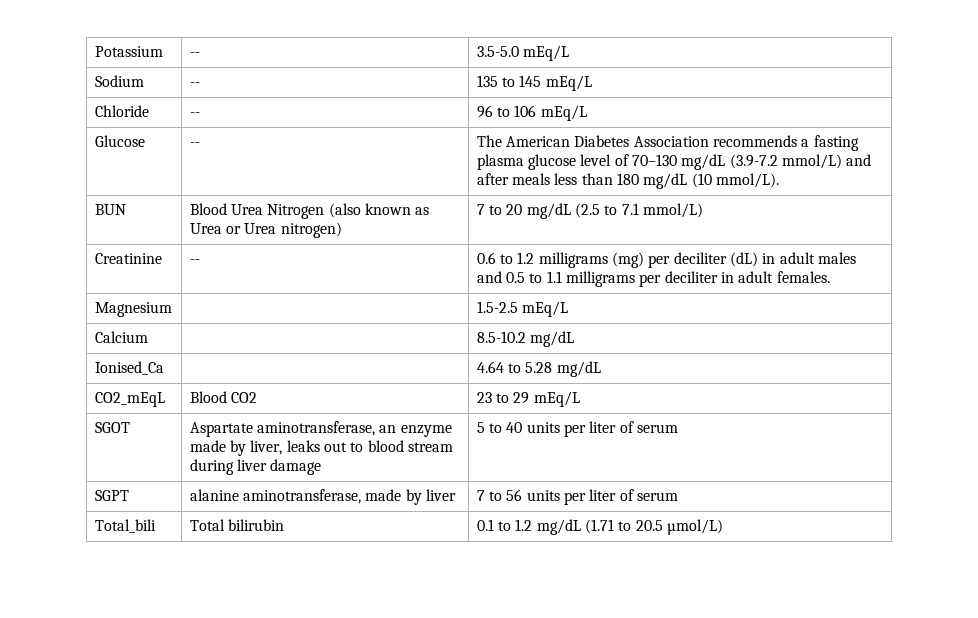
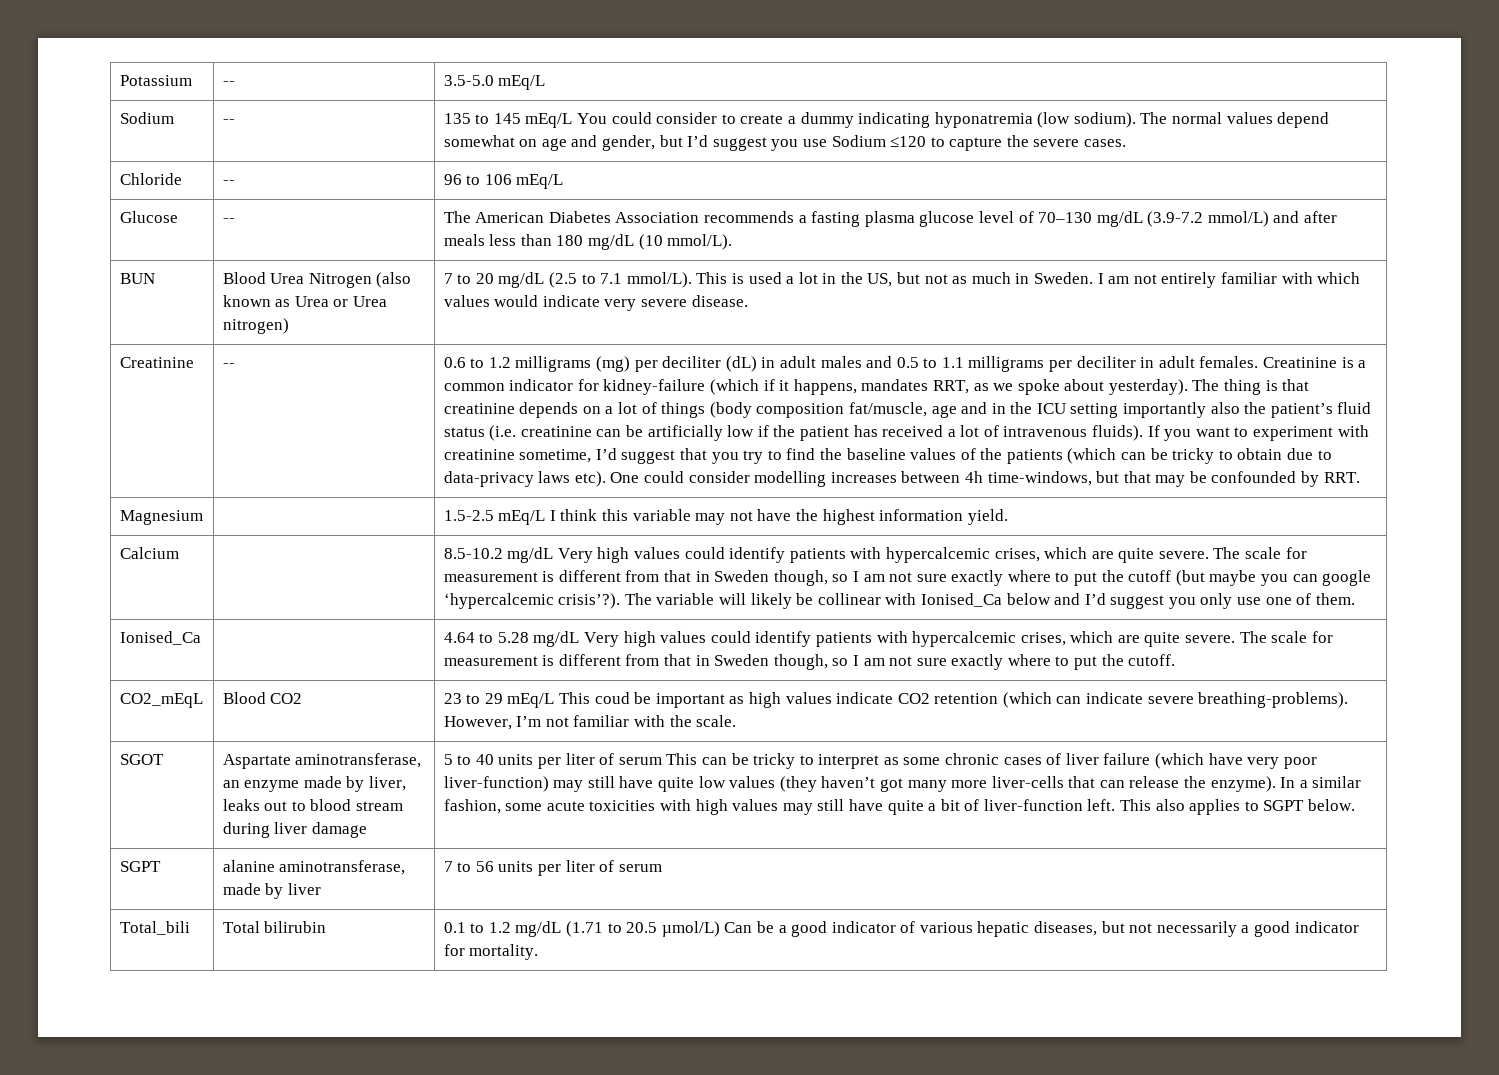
- Sodium | -- | 135 to 145 mEq/L
+ Sodium | -- | 135 to 145 mEq/L You could consider to create a dummy indicating hyponatremia (low sodium). The normal values depend somewhat on age and gender, but I’d suggest you use Sodium ≤120 to capture the severe cases.
- 7 to 20 mg/dL (2.5 to 7.1 mmol/L)
+ 7 to 20 mg/dL (2.5 to 7.1 mmol/L). This is used a lot in the US, but not as much in Sweden. I am not entirely familiar with which values would indicate very severe disease.
- 0.6 to 1.2 milligrams (mg) per deciliter (dL) in adult males and 0.5 to 1.1 milligrams per deciliter in adult females.
- Magnesium | | 1.5-2.5 mEq/L
- Calcium | | 8.5-10.2 mg/dL
+ 0.6 to 1.2 milligrams (mg) per deciliter (dL) in adult males and 0.5 to 1.1 milligrams per deciliter in adult females. Creatinine is a common indicator for kidney-failure (which if it happens, mandates RRT, as we spoke about yesterday). The thing is that creatinine depends on a lot of things (body composition fat/muscle, age and in the ICU setting importantly also the patient’s fluid status (i.e. creatinine can be artificially low if the patient has received a lot of intravenous fluids). If you want to experiment with creatinine sometime, I’d suggest that you try to find the baseline values of the patients (which can be tricky to obtain due to data-privacy laws etc). One could consider modelling increases between 4h time-windows, but that may be confounded by RRT.
+ Magnesium | | 1.5-2.5 mEq/L I think this variable may not have the highest information yield.
+ Calcium | | 8.5-10.2 mg/dL Very high values could identify patients with hypercalcemic crises, which are quite severe. The scale for measurement is different from that in Sweden though, so I am not sure exactly where to put the cutoff (but maybe you can google ‘hypercalcemic crisis’?). The variable will likely be collinear with Ionised_Ca below and I’d suggest you only use one of them.
- Ionised_Ca | | 4.64 to 5.28 mg/dL
+ Ionised_Ca | | 4.64 to 5.28 mg/dL Very high values could identify patients with hypercalcemic crises, which are quite severe. The scale for measurement is different from that in Sweden though, so I am not sure exactly where to put the cutoff.
- CO2_mEqL | Blood CO2 | 23 to 29 mEq/L
+ CO2_mEqL | Blood CO2 | 23 to 29 mEq/L This coud be important as high values indicate CO2 retention (which can indicate severe breathing-problems). However, I’m not familiar with the scale.
- 5 to 40 units per liter of serum
+ 5 to 40 units per liter of serum This can be tricky to interpret as some chronic cases of liver failure (which have very poor liver-function) may still have quite low values (they haven’t got many more liver-cells that can release the enzyme). In a similar fashion, some acute toxicities with high values may still have quite a bit of liver-function left. This also applies to SGPT below.
- Total_bili | Total bilirubin | 0.1 to 1.2 mg/dL (1.71 to 20.5 µmol/L)
+ Total_bili | Total bilirubin | 0.1 to 1.2 mg/dL (1.71 to 20.5 µmol/L) Can be a good indicator of various hepatic diseases, but not necessarily a good indicator for mortality.

